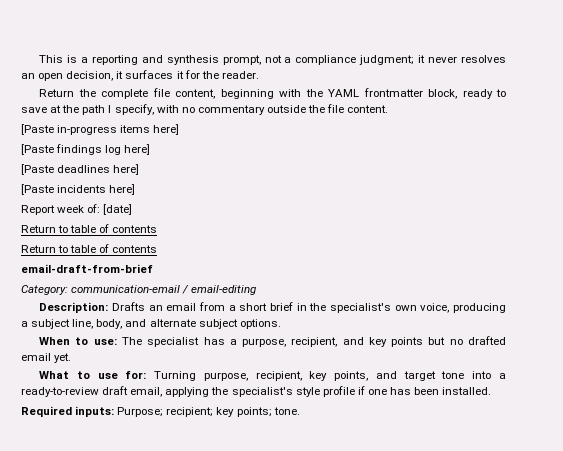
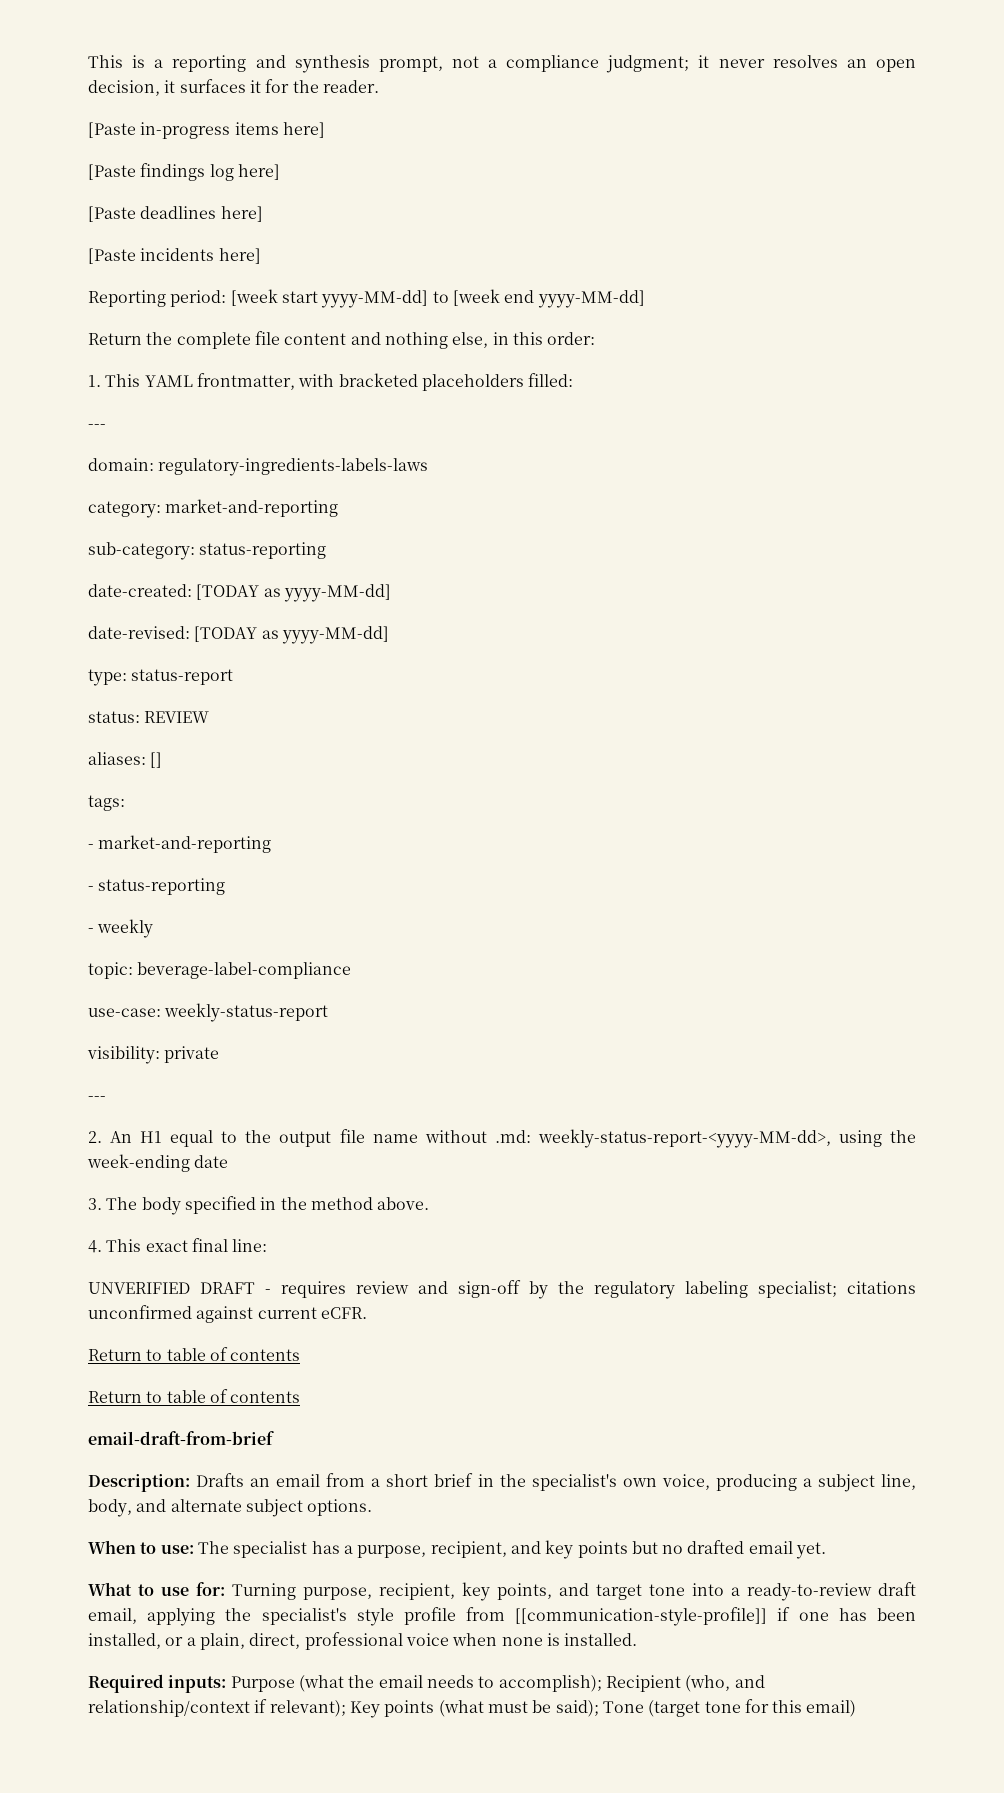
- Return the complete file content, beginning with the YAML frontmatter block, ready to save at the path I specify, with no commentary outside the file content.
- Report week of: [date]
+ Reporting period: [week start yyyy-MM-dd] to [week end yyyy-MM-dd]
+ Return the complete file content and nothing else, in this order:
+ 1. This YAML frontmatter, with bracketed placeholders filled:
+ ---
+ domain: regulatory-ingredients-labels-laws
+ category: market-and-reporting
+ sub-category: status-reporting
+ date-created: [TODAY as yyyy-MM-dd]
+ date-revised: [TODAY as yyyy-MM-dd]
+ type: status-report
+ status: REVIEW
+ aliases: []
+ tags:
+ - market-and-reporting
+ - status-reporting
+ - weekly
+ topic: beverage-label-compliance
+ use-case: weekly-status-report
+ visibility: private
+ ---
+ 2. An H1 equal to the output file name without .md: weekly-status-report-<yyyy-MM-dd>, using the week-ending date
+ 3. The body specified in the method above.
+ 4. This exact final line:
+ UNVERIFIED DRAFT - requires review and sign-off by the regulatory labeling specialist; citations unconfirmed against current eCFR.
- Category: communication-email / email-editing
- What to use for: Turning purpose, recipient, key points, and target tone into a ready-to-review draft email, applying the specialist's style profile if one has been installed.
- Required inputs: Purpose; recipient; key points; tone.
+ What to use for: Turning purpose, recipient, key points, and target tone into a ready-to-review draft email, applying the specialist's style profile from [[communication-style-profile]] if one has been installed, or a plain, direct, professional voice when none is installed.
+ Required inputs: Purpose (what the email needs to accomplish); Recipient (who, and relationship/context if relevant); Key points (what must be said); Tone (target tone for this email)

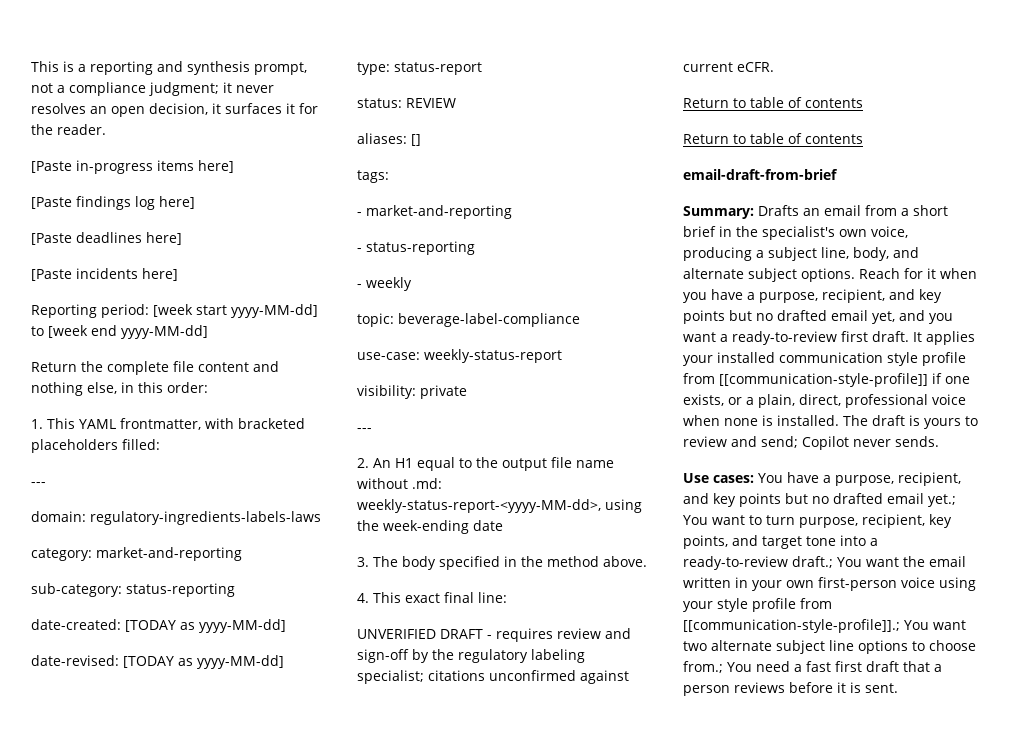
- Description: Drafts an email from a short brief in the specialist's own voice, producing a subject line, body, and alternate subject options.
- When to use: The specialist has a purpose, recipient, and key points but no drafted email yet.
- What to use for: Turning purpose, recipient, key points, and target tone into a ready-to-review draft email, applying the specialist's style profile from [[communication-style-profile]] if one has been installed, or a plain, direct, professional voice when none is installed.
- Required inputs: Purpose (what the email needs to accomplish); Recipient (who, and relationship/context if relevant); Key points (what must be said); Tone (target tone for this email)
+ Summary: Drafts an email from a short brief in the specialist's own voice, producing a subject line, body, and alternate subject options. Reach for it when you have a purpose, recipient, and key points but no drafted email yet, and you want a ready-to-review first draft. It applies your installed communication style profile from [[communication-style-profile]] if one exists, or a plain, direct, professional voice when none is installed. The draft is yours to review and send; Copilot never sends.
+ Use cases: You have a purpose, recipient, and key points but no drafted email yet.; You want to turn purpose, recipient, key points, and target tone into a ready-to-review draft.; You want the email written in your own first-person voice using your style profile from [[communication-style-profile]].; You want two alternate subject line options to choose from.; You need a fast first draft that a person reviews before it is sent.

